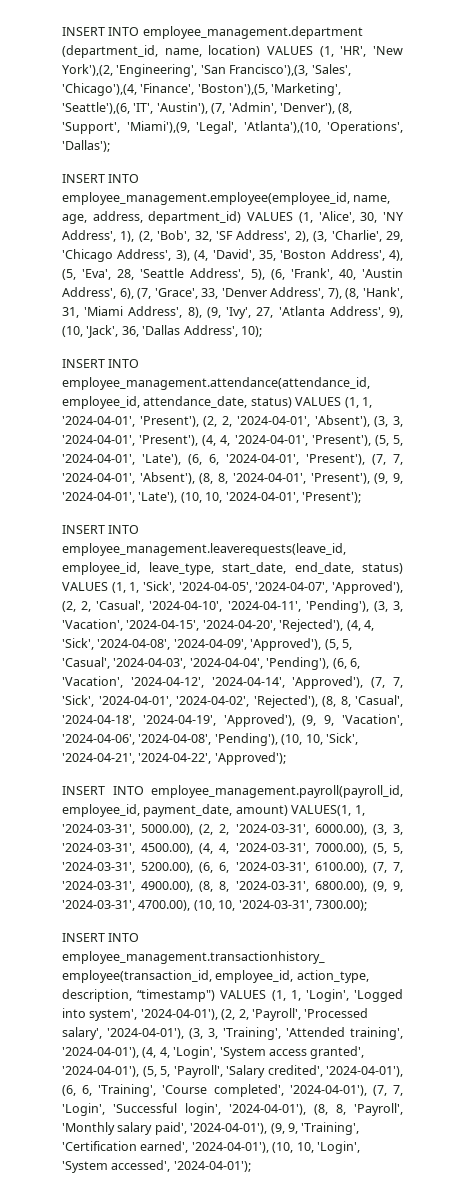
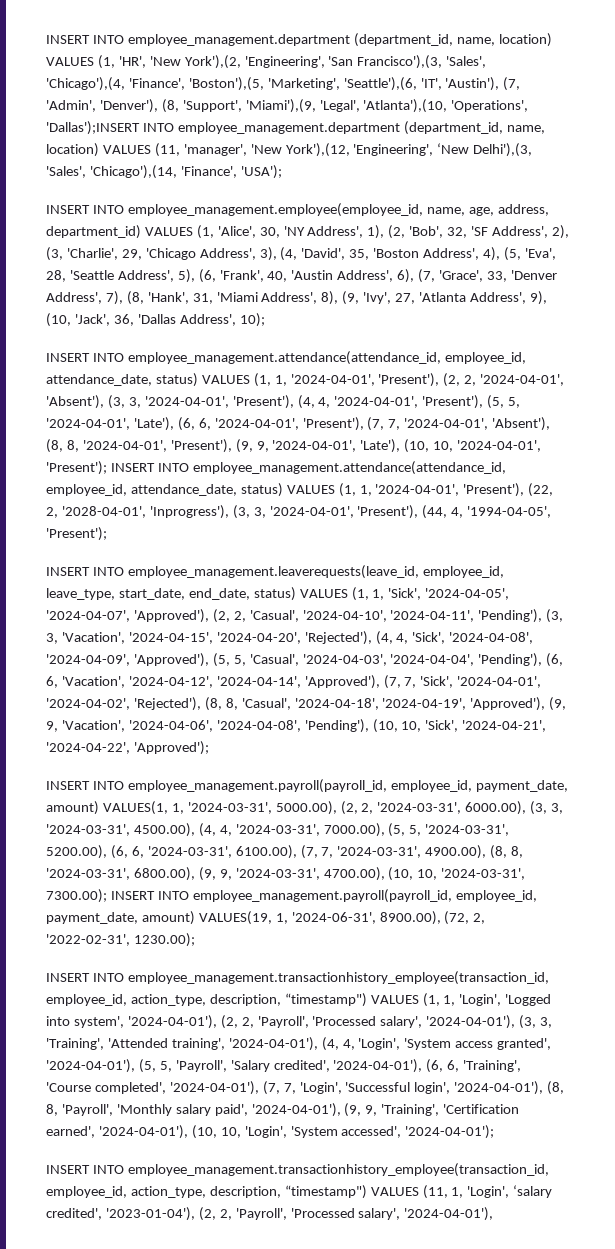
- INSERT INTO employee_management.department (department_id, name, location) VALUES (1, 'HR', 'New York'),(2, 'Engineering', 'San Francisco'),(3, 'Sales', 'Chicago'),(4, 'Finance', 'Boston'),(5, 'Marketing', 'Seattle'),(6, 'IT', 'Austin'), (7, 'Admin', 'Denver'), (8, 'Support', 'Miami'),(9, 'Legal', 'Atlanta'),(10, 'Operations', 'Dallas');
+ INSERT INTO employee_management.department (department_id, name, location) VALUES (1, 'HR', 'New York'),(2, 'Engineering', 'San Francisco'),(3, 'Sales', 'Chicago'),(4, 'Finance', 'Boston'),(5, 'Marketing', 'Seattle'),(6, 'IT', 'Austin'), (7, 'Admin', 'Denver'), (8, 'Support', 'Miami'),(9, 'Legal', 'Atlanta'),(10, 'Operations', 'Dallas');INSERT INTO employee_management.department (department_id, name, location) VALUES (11, 'manager', 'New York'),(12, 'Engineering', ‘New Delhi'),(3, 'Sales', 'Chicago'),(14, 'Finance', 'USA');
- INSERT INTO employee_management.attendance(attendance_id, employee_id, attendance_date, status) VALUES (1, 1, '2024-04-01', 'Present'), (2, 2, '2024-04-01', 'Absent'), (3, 3, '2024-04-01', 'Present'), (4, 4, '2024-04-01', 'Present'), (5, 5, '2024-04-01', 'Late'), (6, 6, '2024-04-01', 'Present'), (7, 7, '2024-04-01', 'Absent'), (8, 8, '2024-04-01', 'Present'), (9, 9, '2024-04-01', 'Late'), (10, 10, '2024-04-01', 'Present');
+ INSERT INTO employee_management.attendance(attendance_id, employee_id, attendance_date, status) VALUES (1, 1, '2024-04-01', 'Present'), (2, 2, '2024-04-01', 'Absent'), (3, 3, '2024-04-01', 'Present'), (4, 4, '2024-04-01', 'Present'), (5, 5, '2024-04-01', 'Late'), (6, 6, '2024-04-01', 'Present'), (7, 7, '2024-04-01', 'Absent'), (8, 8, '2024-04-01', 'Present'), (9, 9, '2024-04-01', 'Late'), (10, 10, '2024-04-01', 'Present'); INSERT INTO employee_management.attendance(attendance_id, employee_id, attendance_date, status) VALUES (1, 1, '2024-04-01', 'Present'), (22, 2, '2028-04-01', 'Inprogress'), (3, 3, '2024-04-01', 'Present'), (44, 4, '1994-04-05', 'Present');
- INSERT INTO employee_management.payroll(payroll_id, employee_id, payment_date, amount) VALUES(1, 1, '2024-03-31', 5000.00), (2, 2, '2024-03-31', 6000.00), (3, 3, '2024-03-31', 4500.00), (4, 4, '2024-03-31', 7000.00), (5, 5, '2024-03-31', 5200.00), (6, 6, '2024-03-31', 6100.00), (7, 7, '2024-03-31', 4900.00), (8, 8, '2024-03-31', 6800.00), (9, 9, '2024-03-31', 4700.00), (10, 10, '2024-03-31', 7300.00);
+ INSERT INTO employee_management.payroll(payroll_id, employee_id, payment_date, amount) VALUES(1, 1, '2024-03-31', 5000.00), (2, 2, '2024-03-31', 6000.00), (3, 3, '2024-03-31', 4500.00), (4, 4, '2024-03-31', 7000.00), (5, 5, '2024-03-31', 5200.00), (6, 6, '2024-03-31', 6100.00), (7, 7, '2024-03-31', 4900.00), (8, 8, '2024-03-31', 6800.00), (9, 9, '2024-03-31', 4700.00), (10, 10, '2024-03-31', 7300.00); INSERT INTO employee_management.payroll(payroll_id, employee_id, payment_date, amount) VALUES(19, 1, '2024-06-31', 8900.00), (72, 2, '2022-02-31', 1230.00);
+ INSERT INTO employee_management.transactionhistory_employee(transaction_id, employee_id, action_type, description, “timestamp") VALUES (11, 1, 'Login', ‘salary credited', '2023-01-04'), (2, 2, 'Payroll', 'Processed salary', '2024-04-01'),

